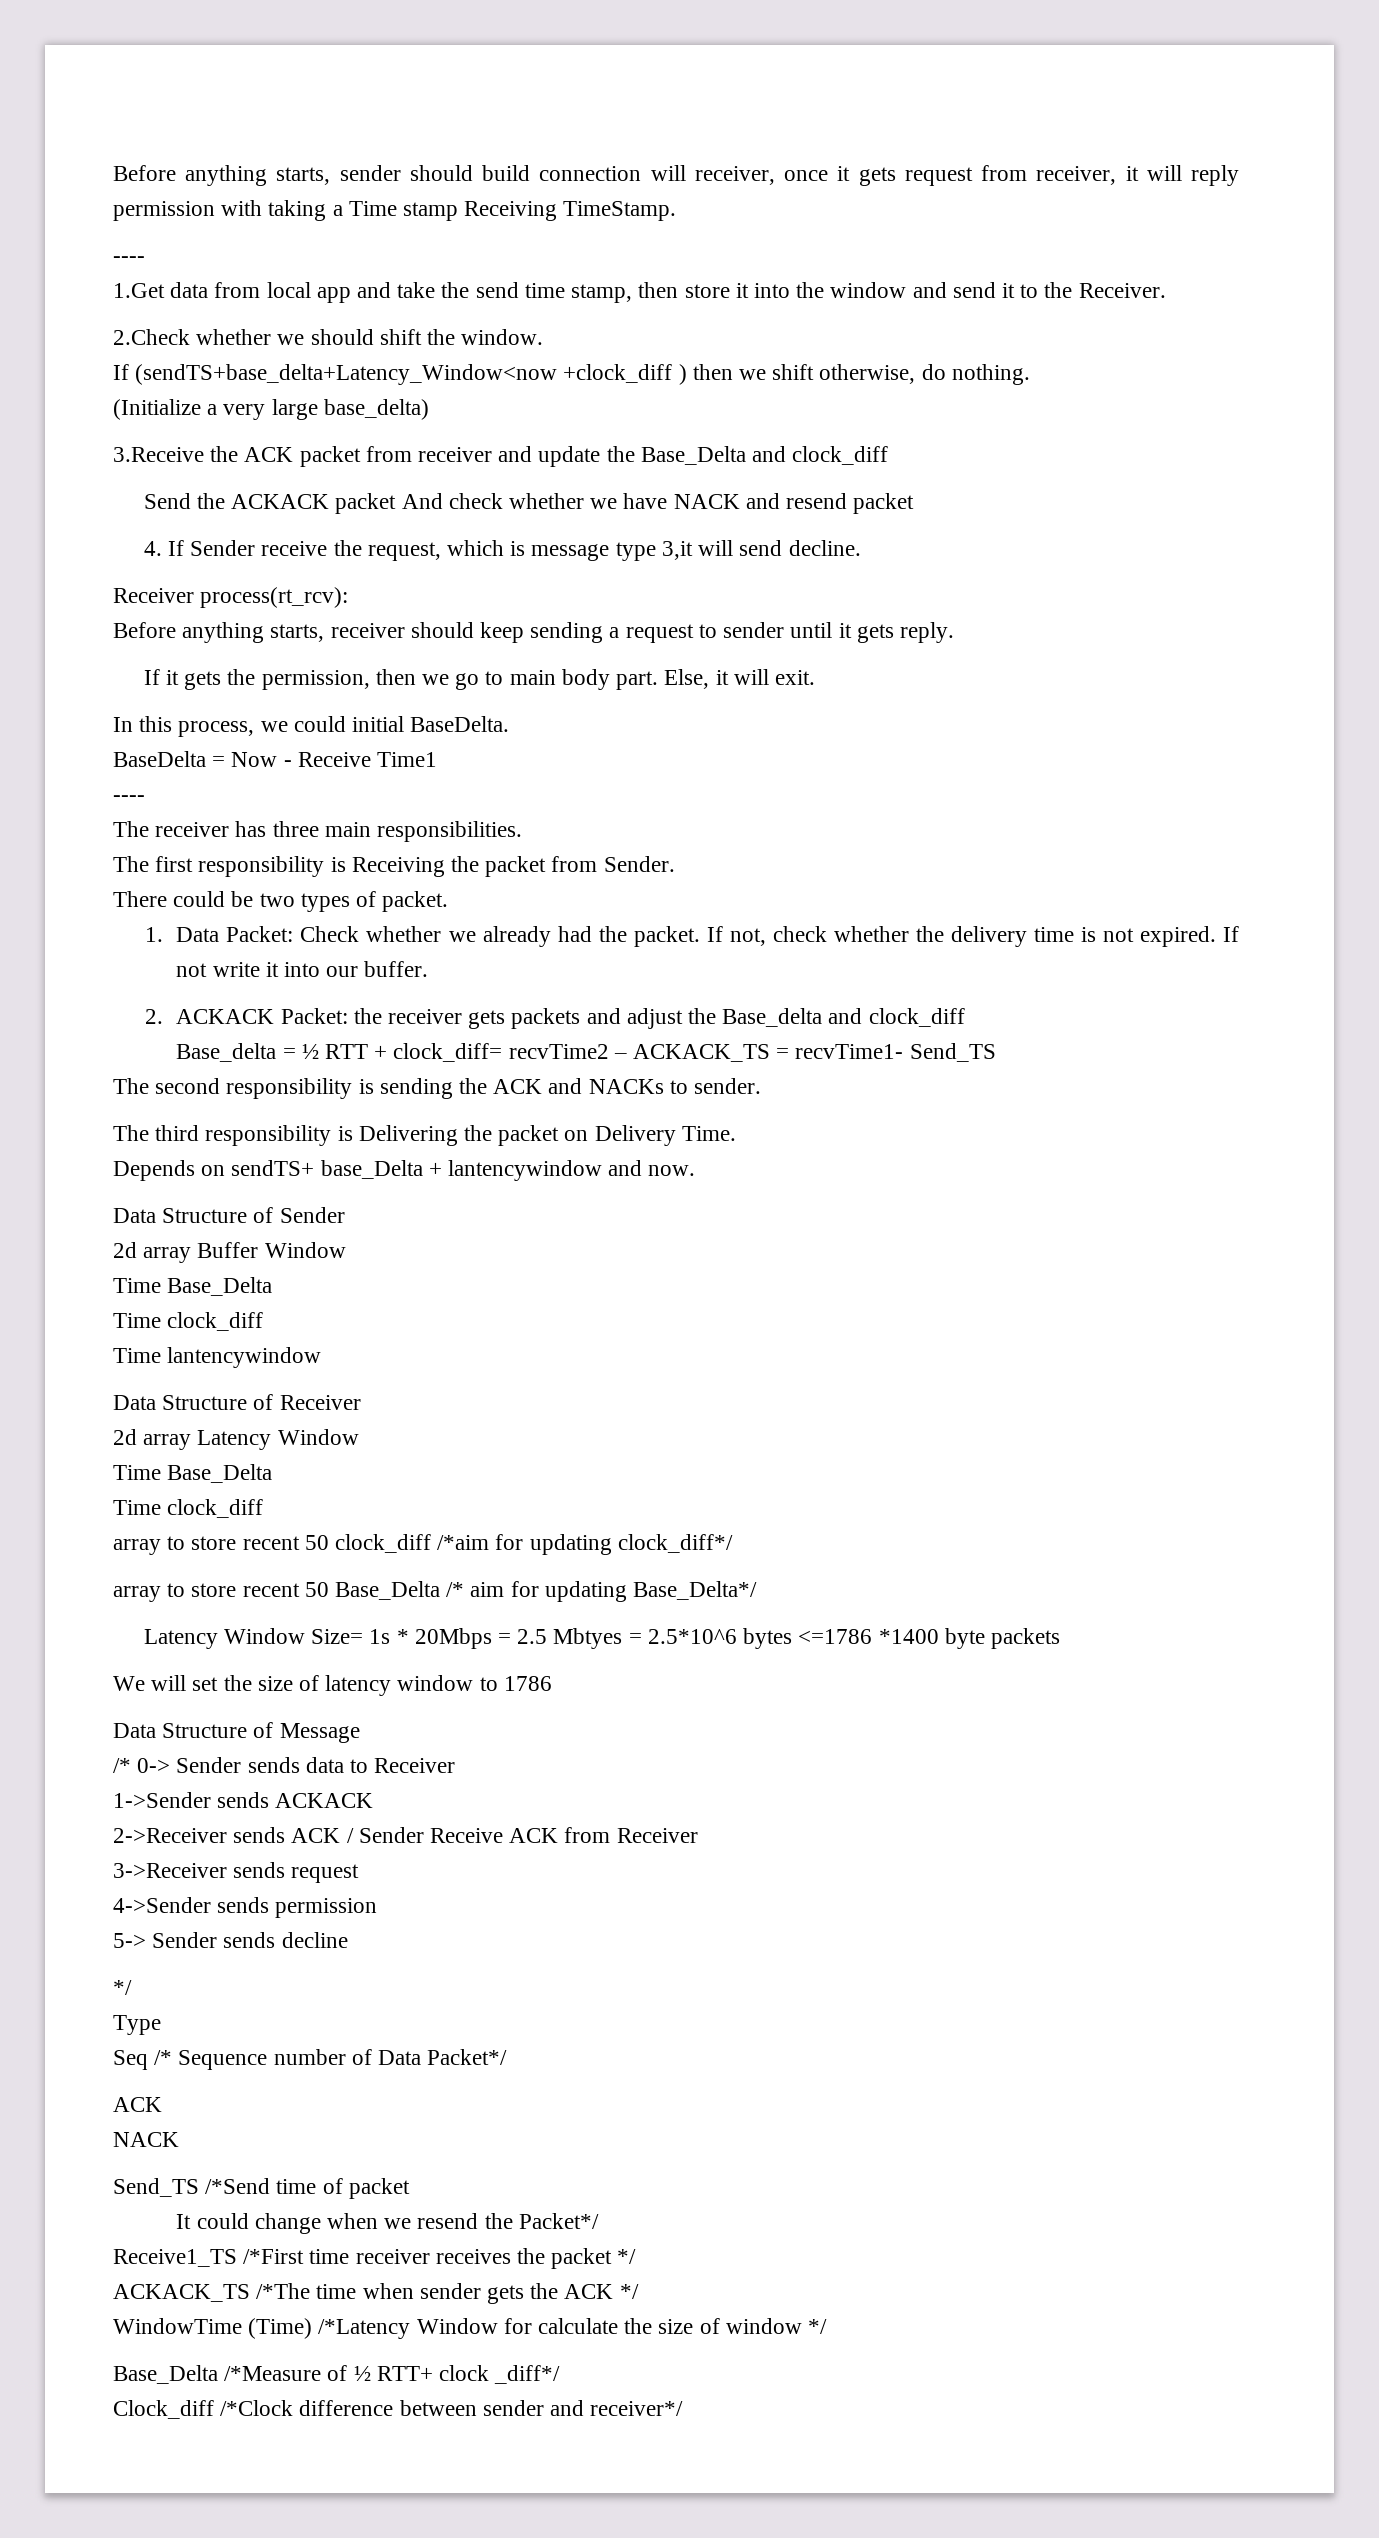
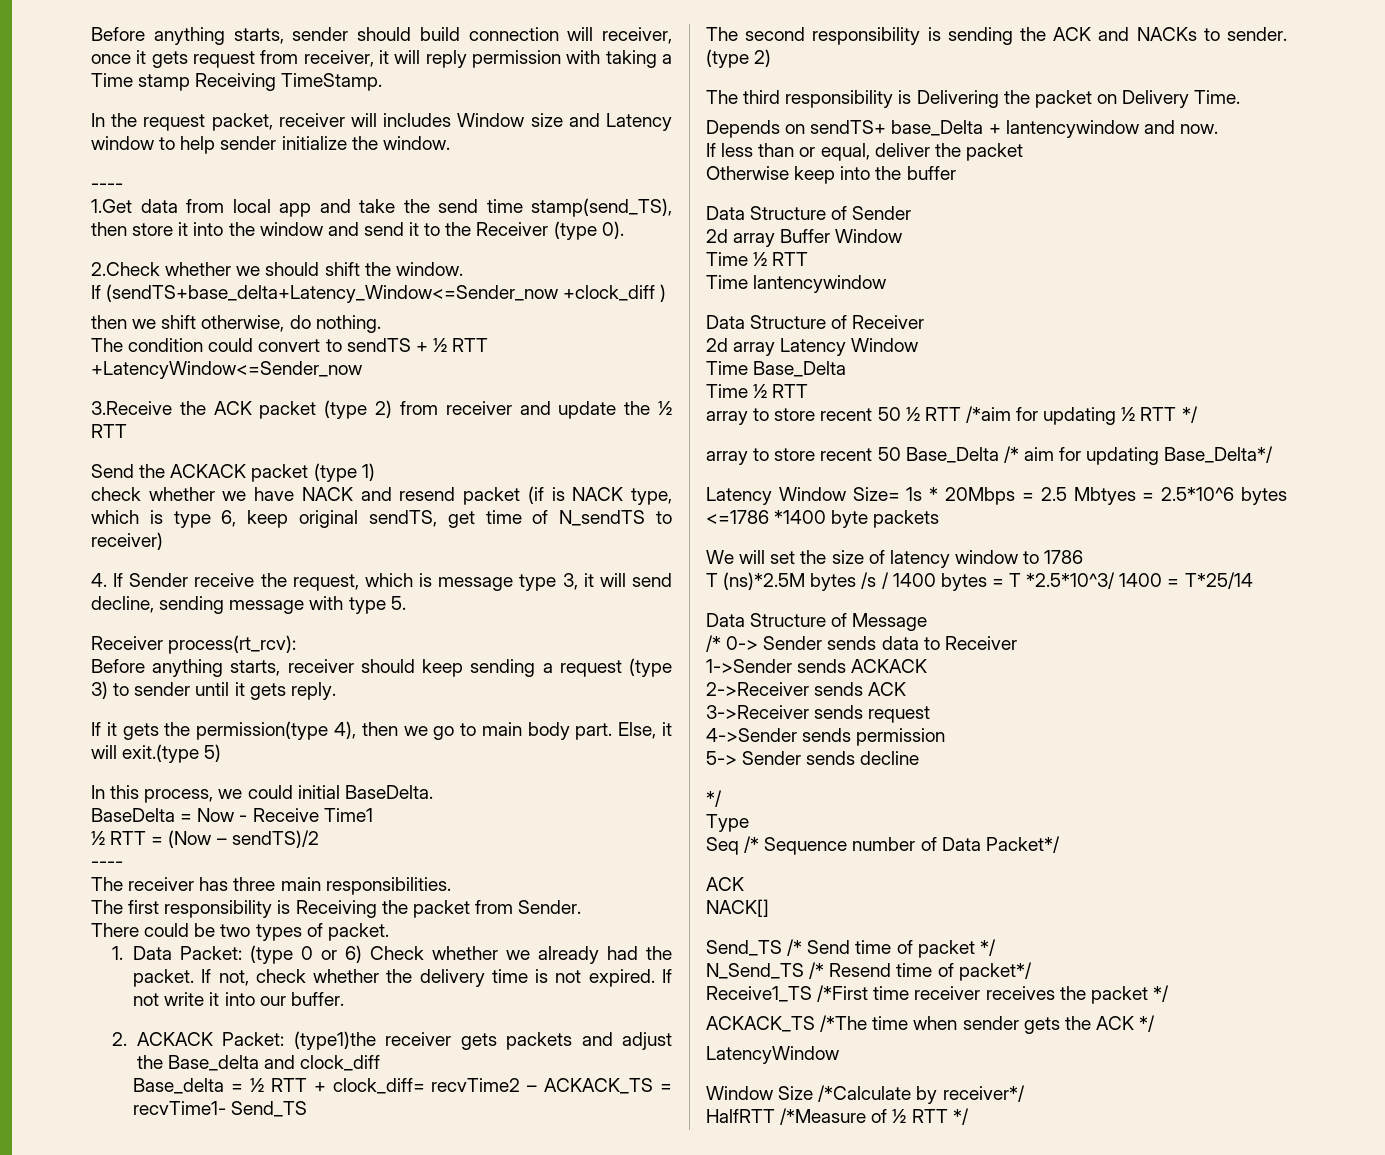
+ In the request packet, receiver will includes Window size and Latency window to help sender initialize the window.
- 1.Get data from local app and take the send time stamp, then store it into the window and send it to the Receiver.
+ 1.Get data from local app and take the send time stamp(send_TS), then store it into the window and send it to the Receiver (type 0).
- If (sendTS+base_delta+Latency_Window<now +clock_diff ) then we shift otherwise, do nothing.
+ If (sendTS+base_delta+Latency_Window<=Sender_now +clock_diff )
+ then we shift otherwise, do nothing.
- (Initialize a very large base_delta)
+ The condition could convert to sendTS + ½ RTT +LatencyWindow<=Sender_now
- 3.Receive the ACK packet from receiver and update the Base_Delta and clock_diff
+ 3.Receive the ACK packet (type 2) from receiver and update the ½ RTT
- Send the ACKACK packet And check whether we have NACK and resend packet
+ Send the ACKACK packet (type 1)
+ check whether we have NACK and resend packet (if is NACK type, which is type 6, keep original sendTS, get time of N_sendTS to receiver)
- 4. If Sender receive the request, which is message type 3,it will send decline.
+ 4. If Sender receive the request, which is message type 3, it will send decline, sending message with type 5.
- Before anything starts, receiver should keep sending a request to sender until it gets reply.
+ Before anything starts, receiver should keep sending a request (type 3) to sender until it gets reply.
- If it gets the permission, then we go to main body part.
+ If it gets the permission(type 4), then we go to main body part.
- Else, it will exit.
+ Else, it will exit.(type 5)
+ ½ RTT = (Now – sendTS)/2
- 1. Data Packet: Check whether we already had the packet.
+ 1. Data Packet: (type 0 or 6) Check whether we already had the packet.
- 2. ACKACK Packet: the receiver gets packets and adjust the Base_delta and clock_diff
+ 2. ACKACK Packet: (type1)the receiver gets packets and adjust the Base_delta and clock_diff
- The second responsibility is sending the ACK and NACKs to sender.
+ The second responsibility is sending the ACK and NACKs to sender. (type 2)
+ If less than or equal, deliver the packet
+ Otherwise keep into the buffer
  2d array Buffer Window
- Time Base_Delta
- Time clock_diff
+ Time ½ RTT
  2d array Latency Window
  Time Base_Delta
- Time clock_diff
- array to store recent 50 clock_diff /*aim for updating clock_diff*/
+ Time ½ RTT
+ array to store recent 50 ½ RTT /*aim for updating ½ RTT */
+ T (ns)*2.5M bytes /s / 1400 bytes = T *2.5*10^3/ 1400 = T*25/14
- 2->Receiver sends ACK / Sender Receive ACK from Receiver
+ 2->Receiver sends ACK
  Seq /* Sequence number of Data Packet*/
  ACK
- NACK
- Send_TS /*Send time of packet
- It could change when we resend the Packet*/
+ NACK[]
+ Send_TS /* Send time of packet */
+ N_Send_TS /* Resend time of packet*/
- WindowTime (Time) /*Latency Window for calculate the size of window */
- Base_Delta /*Measure of ½ RTT+ clock _diff*/
- Clock_diff /*Clock difference between sender and receiver*/
+ LatencyWindow
+ Window Size /*Calculate by receiver*/
+ HalfRTT /*Measure of ½ RTT */

